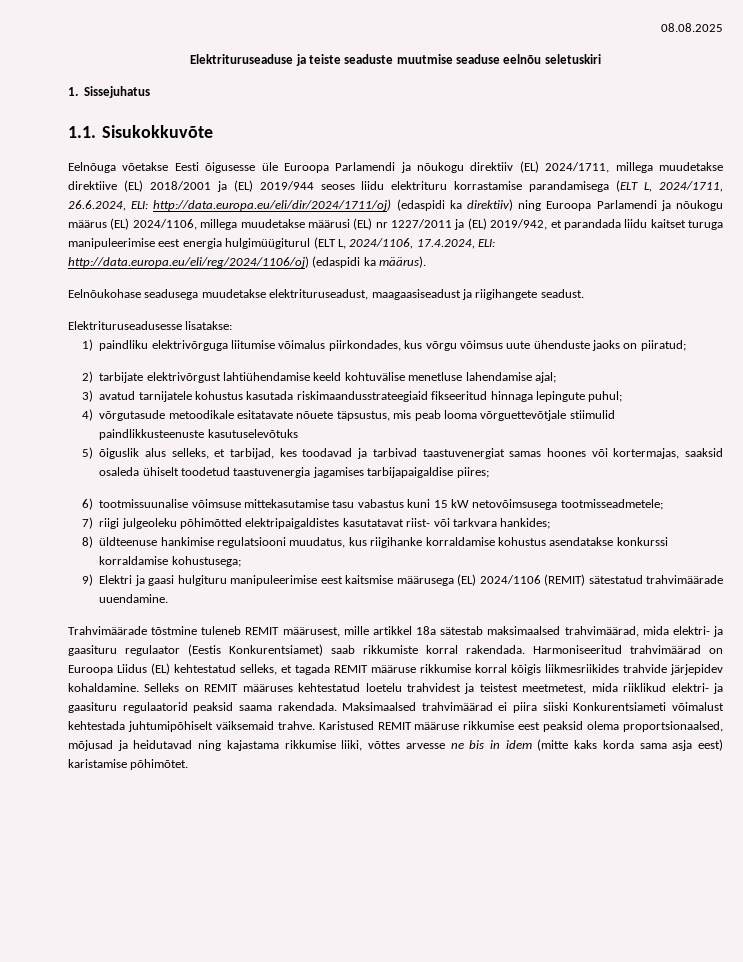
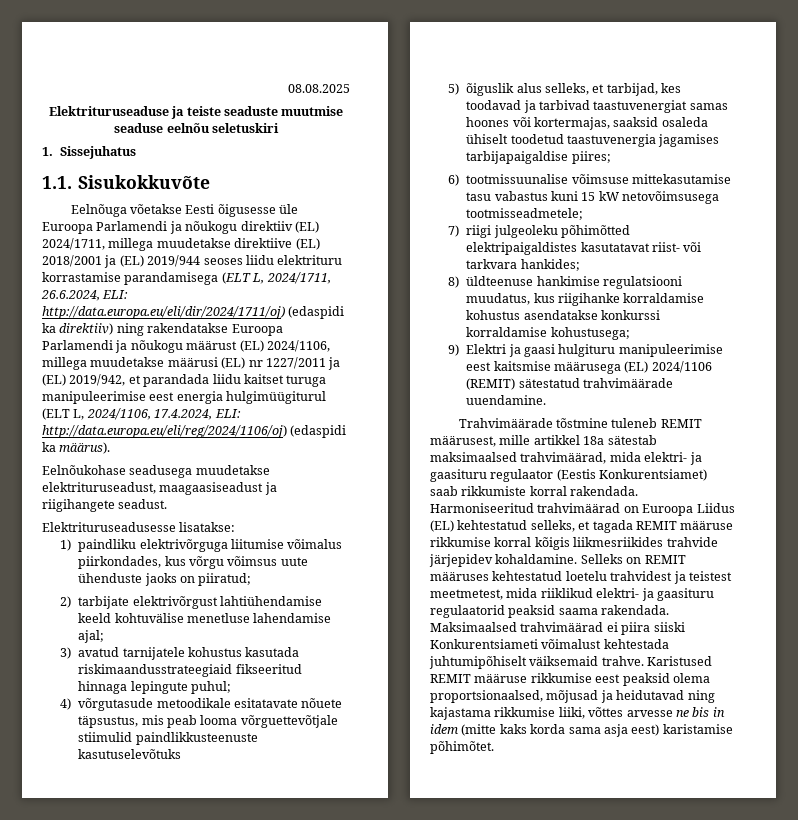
- http://data.europa.eu/eli/dir/2024/1711/oj) (edaspidi ka direktiiv) ning Euroopa Parlamendi ja nõukogu määrus (EL) 2024/1106, millega muudetakse määrusi (EL) nr 1227/2011 ja (EL) 2019/942, et parandada liidu kaitset turuga manipuleerimise eest energia hulgimüügiturul (ELT L, 2024/1106, 17.4.2024, ELI:
+ http://data.europa.eu/eli/dir/2024/1711/oj) (edaspidi ka direktiiv) ning rakendatakse Euroopa Parlamendi ja nõukogu määrust (EL) 2024/1106, millega muudetakse määrusi (EL) nr 1227/2011 ja (EL) 2019/942, et parandada liidu kaitset turuga manipuleerimise eest energia hulgimüügiturul (ELT L, 2024/1106, 17.4.2024, ELI:

